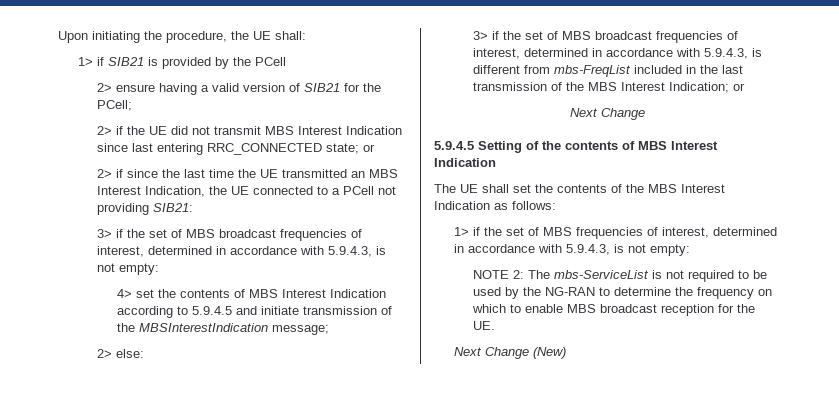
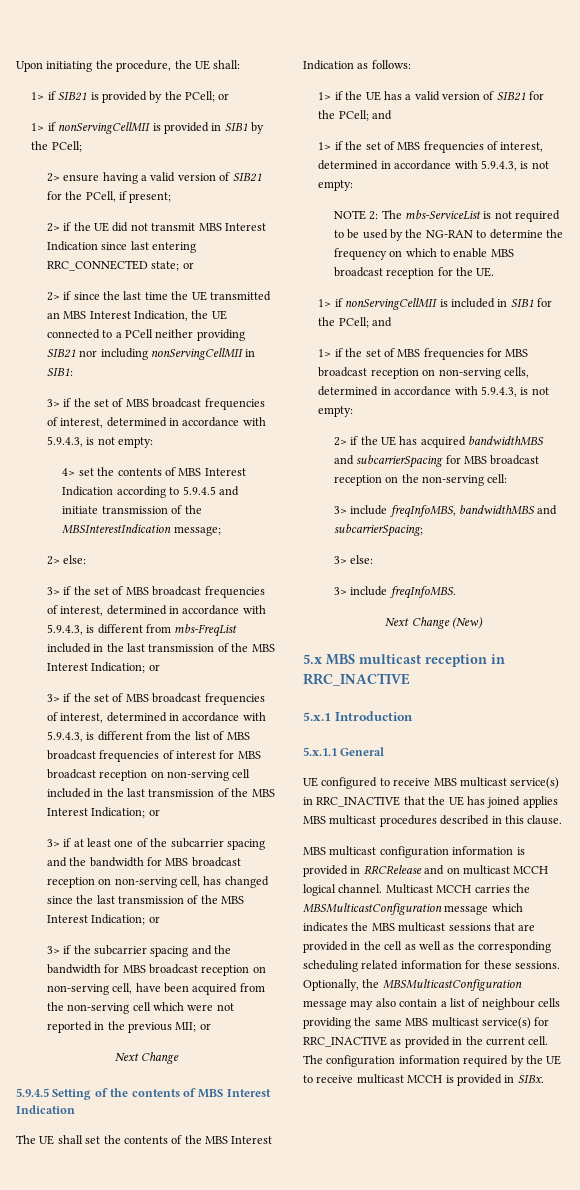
- 1> if SIB21 is provided by the PCell
+ 1> if SIB21 is provided by the PCell; or
+ 1> if nonServingCellMII is provided in SIB1 by the PCell;
- 2> ensure having a valid version of SIB21 for the PCell;
+ 2> ensure having a valid version of SIB21 for the PCell, if present;
- 2> if since the last time the UE transmitted an MBS Interest Indication, the UE connected to a PCell not providing SIB21:
+ 2> if since the last time the UE transmitted an MBS Interest Indication, the UE connected to a PCell neither providing SIB21 nor including nonServingCellMII in SIB1:
+ 3> if the set of MBS broadcast frequencies of interest, determined in accordance with 5.9.4.3, is different from the list of MBS broadcast frequencies of interest for MBS broadcast reception on non-serving cell included in the last transmission of the MBS Interest Indication; or
+ 3> if at least one of the subcarrier spacing and the bandwidth for MBS broadcast reception on non-serving cell, has changed since the last transmission of the MBS Interest Indication; or
+ 3> if the subcarrier spacing and the bandwidth for MBS broadcast reception on non-serving cell, have been acquired from the non-serving cell which were not reported in the previous MII; or
+ 1> if the UE has a valid version of SIB21 for the PCell; and
+ 1> if nonServingCellMII is included in SIB1 for the PCell; and
+ 1> if the set of MBS frequencies for MBS broadcast reception on non-serving cells, determined in accordance with 5.9.4.3, is not empty:
+ 2> if the UE has acquired bandwidthMBS and subcarrierSpacing for MBS broadcast reception on the non-serving cell:
+ 3> include freqInfoMBS, bandwidthMBS and subcarrierSpacing;
+ 3> else:
+ 3> include freqInfoMBS.
  Next Change (New)
+ 5.x MBS multicast reception in RRC_INACTIVE
+ 5.x.1 Introduction
+ 5.x.1.1 General
+ UE configured to receive MBS multicast service(s) in RRC_INACTIVE that the UE has joined applies MBS multicast procedures described in this clause.
+ MBS multicast configuration information is provided in RRCRelease and on multicast MCCH logical channel. Multicast MCCH carries the MBSMulticastConfiguration message which indicates the MBS multicast sessions that are provided in the cell as well as the corresponding scheduling related information for these sessions. Optionally, the MBSMulticastConfiguration message may also contain a list of neighbour cells providing the same MBS multicast service(s) for RRC_INACTIVE as provided in the current cell. The configuration information required by the UE to receive multicast MCCH is provided in SIBx.

